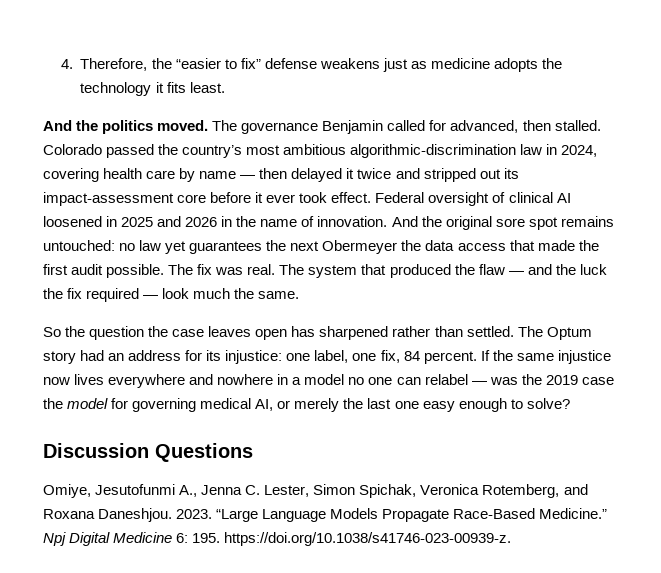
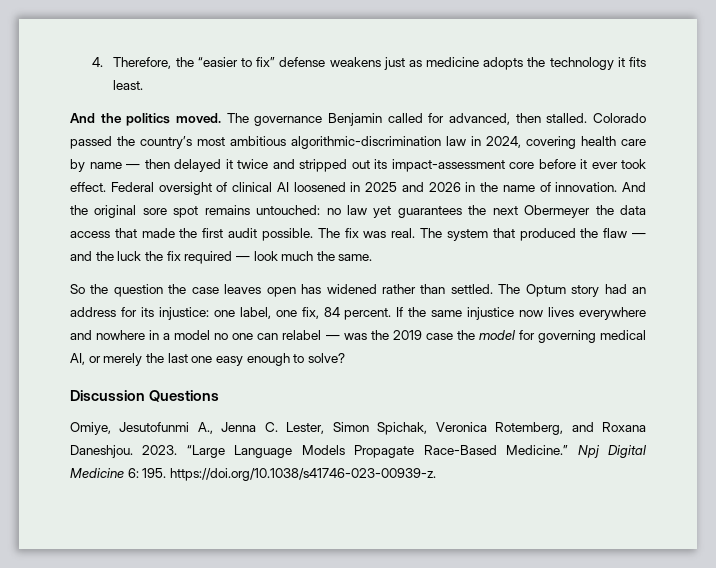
- So the question the case leaves open has sharpened rather than settled.
+ So the question the case leaves open has widened rather than settled.

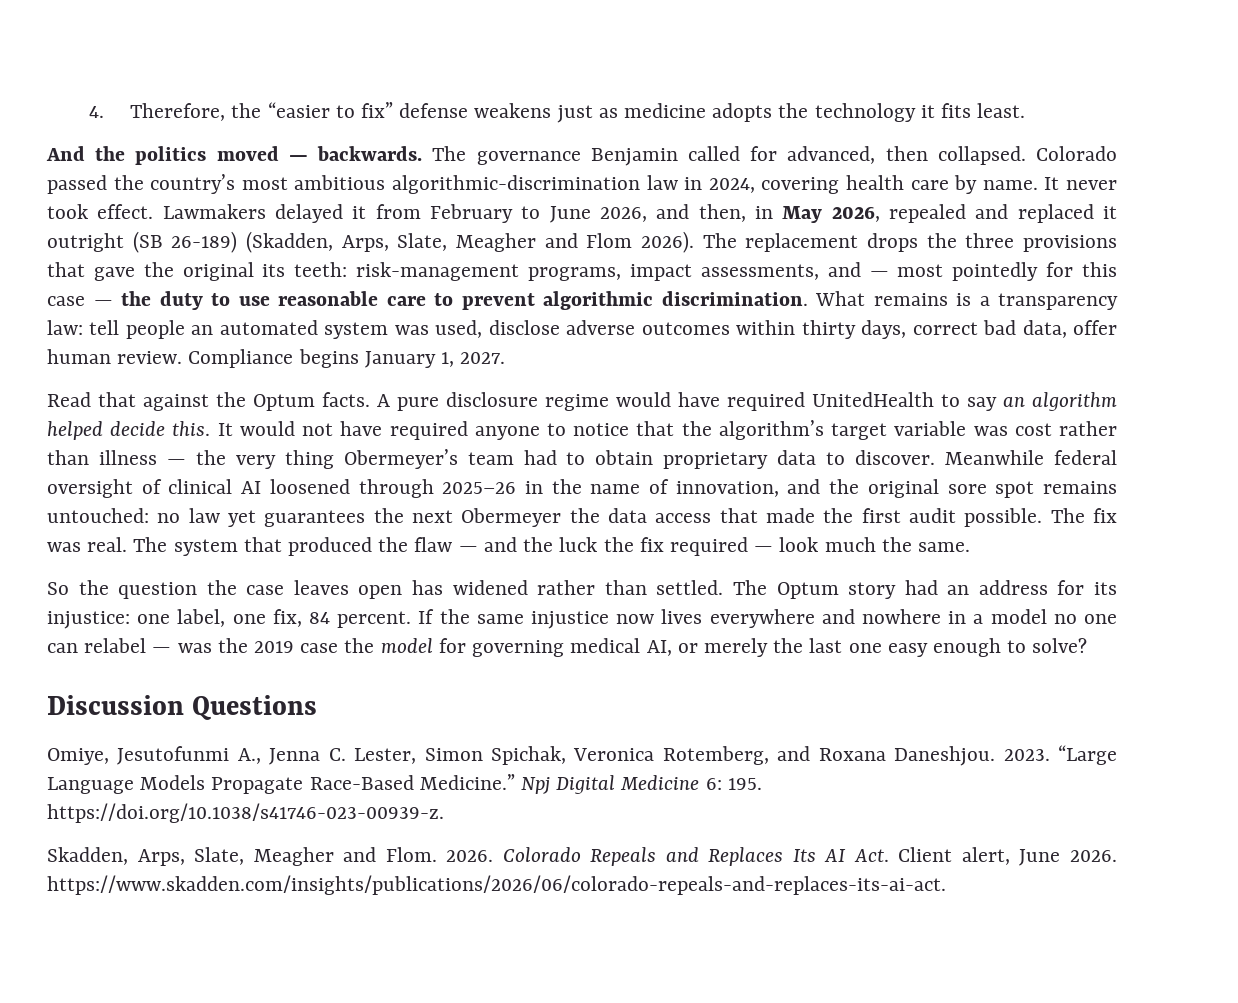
- And the politics moved.
+ And the politics moved — backwards.
- The governance Benjamin called for advanced, then stalled.
+ The governance Benjamin called for advanced, then collapsed.
- Colorado passed the country’s most ambitious algorithmic-discrimination law in 2024, covering health care by name — then delayed it twice and stripped out its impact-assessment core before it ever took effect. Federal oversight of clinical AI loosened in 2025 and 2026 in the name of innovation. And the original sore spot remains untouched: no law yet guarantees the next Obermeyer the data access that made the first audit possible.
+ Colorado passed the country’s most ambitious algorithmic-discrimination law in 2024, covering health care by name. It never took effect. Lawmakers delayed it from February to June 2026, and then, in May 2026, repealed and replaced it outright (SB 26-189) (Skadden, Arps, Slate, Meagher and Flom 2026). The replacement drops the three provisions that gave the original its teeth: risk-management programs, impact assessments, and — most pointedly for this case — the duty to use reasonable care to prevent algorithmic discrimination. What remains is a transparency law: tell people an automated system was used, disclose adverse outcomes within thirty days, correct bad data, offer human review. Compliance begins January 1, 2027.
+ Read that against the Optum facts. A pure disclosure regime would have required UnitedHealth to say an algorithm helped decide this. It would not have required anyone to notice that the algorithm’s target variable was cost rather than illness — the very thing Obermeyer’s team had to obtain proprietary data to discover. Meanwhile federal oversight of clinical AI loosened through 2025–26 in the name of innovation, and the original sore spot remains untouched: no law yet guarantees the next Obermeyer the data access that made the first audit possible.
+ Skadden, Arps, Slate, Meagher and Flom. 2026. Colorado Repeals and Replaces Its AI Act. Client alert, June 2026. https://www.skadden.com/insights/publications/2026/06/colorado-repeals-and-replaces-its-ai-act.

